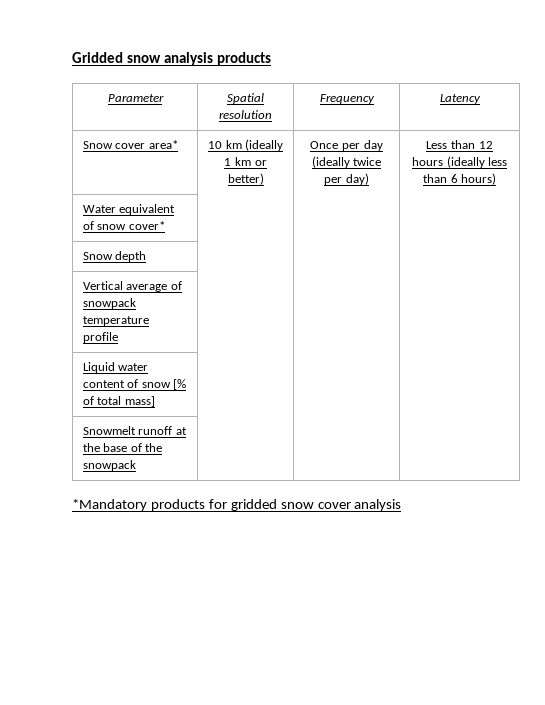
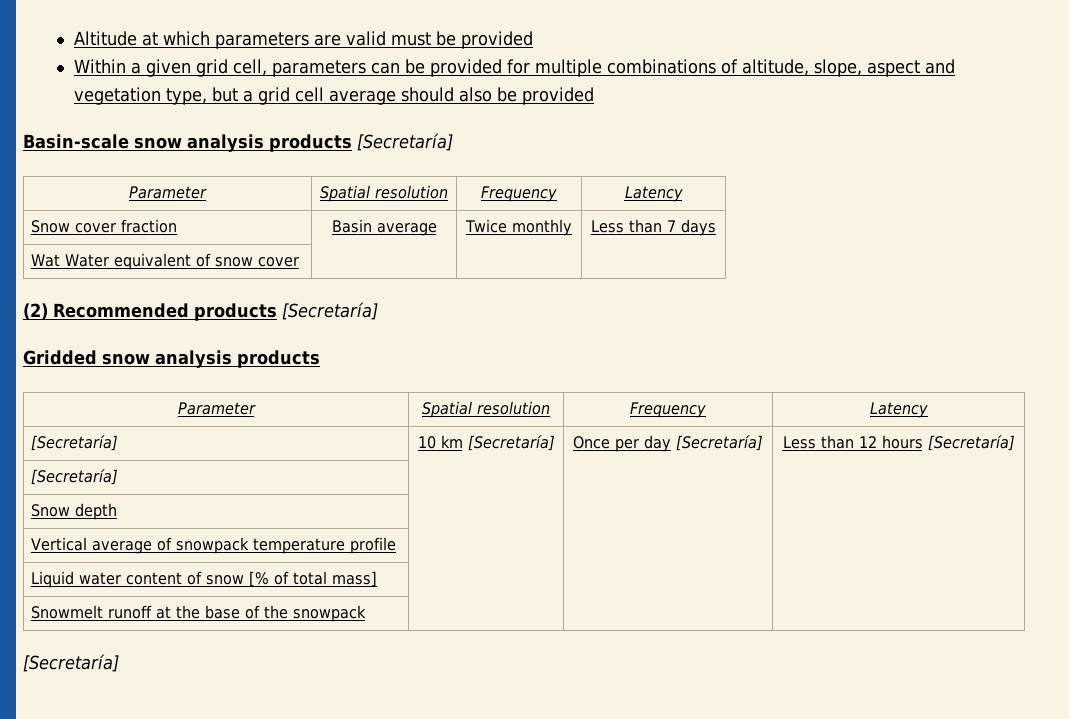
+ Altitude at which parameters are valid must be provided
+ Within a given grid cell, parameters can be provided for multiple combinations of altitude, slope, aspect and vegetation type, but a grid cell average should also be provided
+ Basin-scale snow analysis products [Secretaría]
+ Parameter | Spatial resolution | Frequency | Latency
+ Snow cover fraction | Basin average | Twice monthly | Less than 7 days
+ Wat Water equivalent of snow cover | | |
+ (2) Recommended products [Secretaría]
- Snow cover area* | 10 km (ideally 1 km or better) | Once per day (ideally twice per day) | Less than 12 hours (ideally less than 6 hours)
- Water equivalent of snow cover* | | |
+ [Secretaría] | 10 km [Secretaría] | Once per day [Secretaría] | Less than 12 hours [Secretaría]
+ [Secretaría] | | |
  Snowmelt runoff at the base of the snowpack | | |
- *Mandatory products for gridded snow cover analysis
+ [Secretaría]

